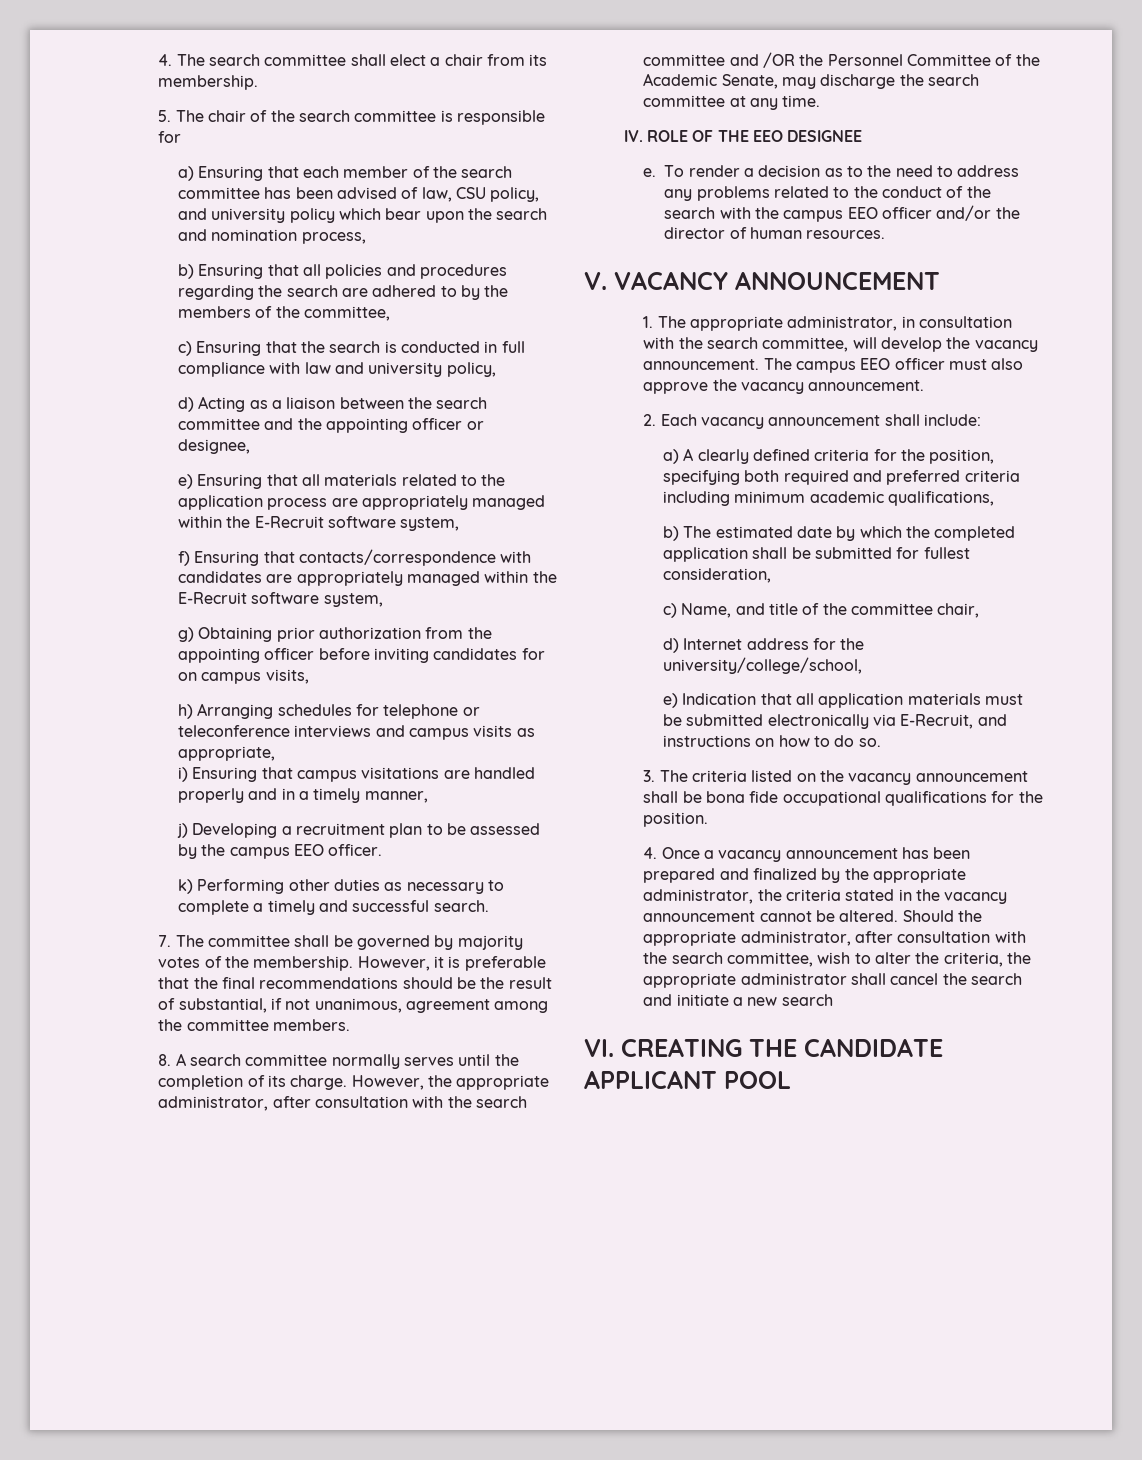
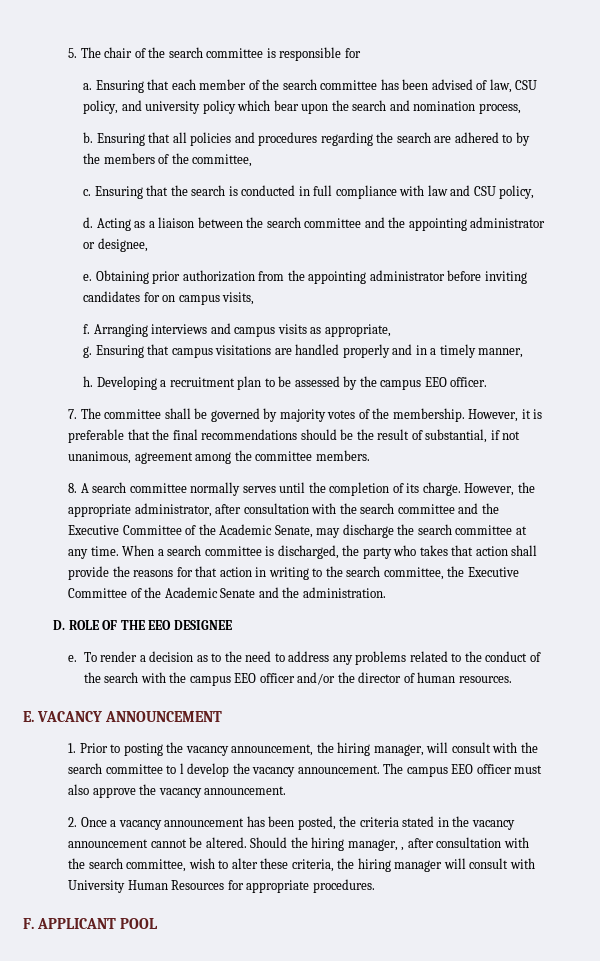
- 4. The search committee shall elect a chair from its membership.
- a) Ensuring that each member of the search committee has been advised of law, CSU policy, and university policy which bear upon the search and nomination process,
+ a. Ensuring that each member of the search committee has been advised of law, CSU policy, and university policy which bear upon the search and nomination process,
- b) Ensuring that all policies and procedures regarding the search are adhered to by the members of the committee,
+ b. Ensuring that all policies and procedures regarding the search are adhered to by the members of the committee,
- c) Ensuring that the search is conducted in full compliance with law and university policy,
+ c. Ensuring that the search is conducted in full compliance with law and CSU policy,
- d) Acting as a liaison between the search committee and the appointing officer or designee,
+ d. Acting as a liaison between the search committee and the appointing administrator or designee,
- e) Ensuring that all materials related to the application process are appropriately managed within the E-Recruit software system,
- f) Ensuring that contacts/correspondence with candidates are appropriately managed within the E-Recruit software system,
- g) Obtaining prior authorization from the appointing officer before inviting candidates for on campus visits,
+ e. Obtaining prior authorization from the appointing administrator before inviting candidates for on campus visits,
- h) Arranging schedules for telephone or teleconference interviews and campus visits as appropriate,
+ f. Arranging interviews and campus visits as appropriate,
- i) Ensuring that campus visitations are handled properly and in a timely manner,
+ g. Ensuring that campus visitations are handled properly and in a timely manner,
- j) Developing a recruitment plan to be assessed by the campus EEO officer.
+ h. Developing a recruitment plan to be assessed by the campus EEO officer.
- k) Performing other duties as necessary to complete a timely and successful search.
- However, the appropriate administrator, after consultation with the search committee and /OR the Personnel Committee of the Academic Senate, may discharge the search committee at any time.
- IV. ROLE OF THE EEO DESIGNEE
+ However, the appropriate administrator, after consultation with the search committee and the Executive Committee of the Academic Senate, may discharge the search committee at any time. When a search committee is discharged, the party who takes that action shall provide the reasons for that action in writing to the search committee, the Executive Committee of the Academic Senate and the administration.
+ D. ROLE OF THE EEO DESIGNEE
- V. VACANCY ANNOUNCEMENT
+ E. VACANCY ANNOUNCEMENT
- 1. The appropriate administrator, in consultation with the search committee, will develop the vacancy announcement.
+ 1. Prior to posting the vacancy announcement, the hiring manager, will consult with the search committee to l develop the vacancy announcement.
- 2. Each vacancy announcement shall include:
- a) A clearly defined criteria for the position, specifying both required and preferred criteria including minimum academic qualifications,
- b) The estimated date by which the completed application shall be submitted for fullest consideration,
- c) Name, and title of the committee chair,
- d) Internet address for the university/college/school,
- e) Indication that all application materials must be submitted electronically via E-Recruit, and instructions on how to do so.
- 3. The criteria listed on the vacancy announcement shall be bona fide occupational qualifications for the position.
- 4. Once a vacancy announcement has been prepared and finalized by the appropriate administrator, the criteria stated in the vacancy announcement cannot be altered.
+ 2. Once a vacancy announcement has been posted, the criteria stated in the vacancy announcement cannot be altered.
- Should the appropriate administrator, after consultation with the search committee, wish to alter the criteria, the appropriate administrator shall cancel the search and initiate a new search
- VI. CREATING THE CANDIDATE APPLICANT POOL
+ Should the hiring manager, , after consultation with the search committee, wish to alter these criteria, the hiring manager will consult with University Human Resources for appropriate procedures.
+ F. APPLICANT POOL

